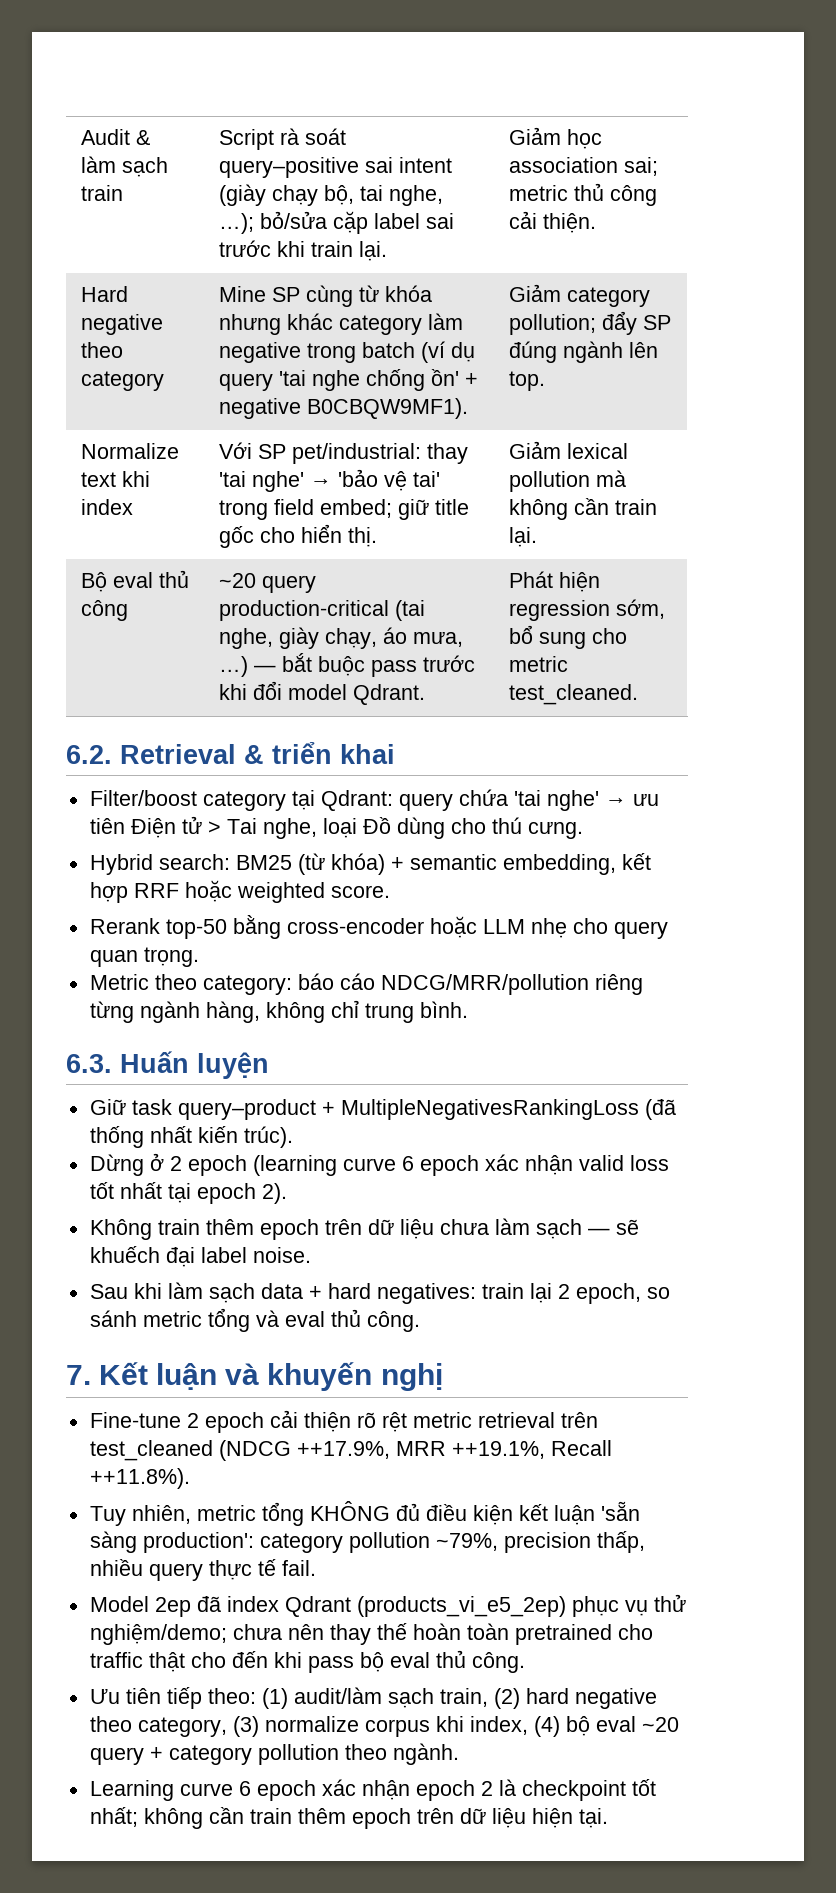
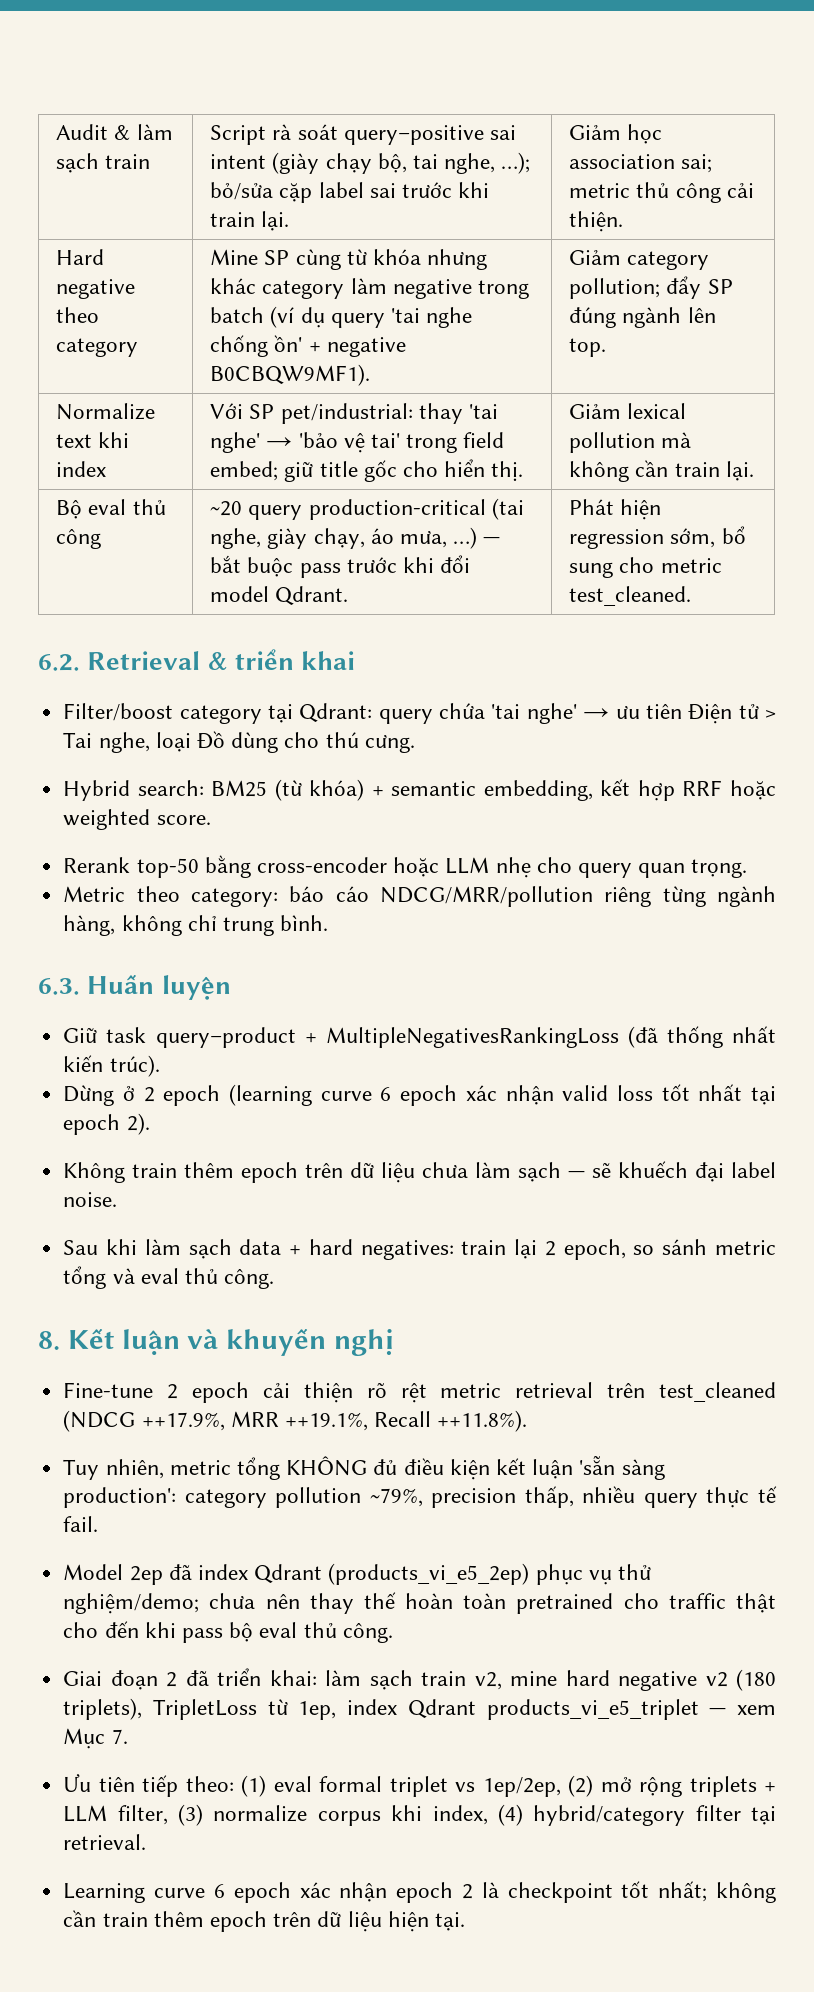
- 7. Kết luận và khuyến nghị
+ 8. Kết luận và khuyến nghị
+ Giai đoạn 2 đã triển khai: làm sạch train v2, mine hard negative v2 (180 triplets), TripletLoss từ 1ep, index Qdrant products_vi_e5_triplet — xem Mục 7.
- Ưu tiên tiếp theo: (1) audit/làm sạch train, (2) hard negative theo category, (3) normalize corpus khi index, (4) bộ eval ~20 query + category pollution theo ngành.
+ Ưu tiên tiếp theo: (1) eval formal triplet vs 1ep/2ep, (2) mở rộng triplets + LLM filter, (3) normalize corpus khi index, (4) hybrid/category filter tại retrieval.

